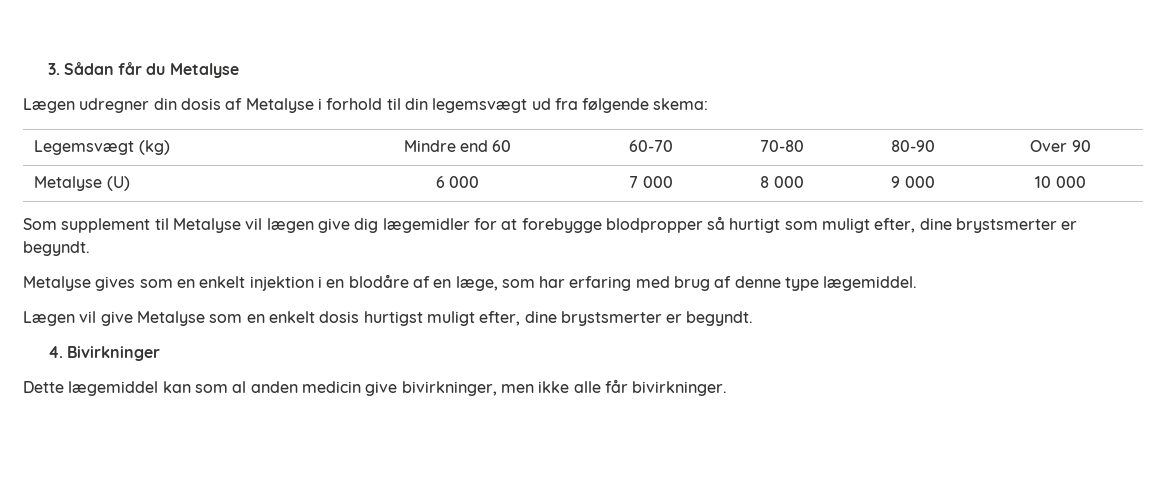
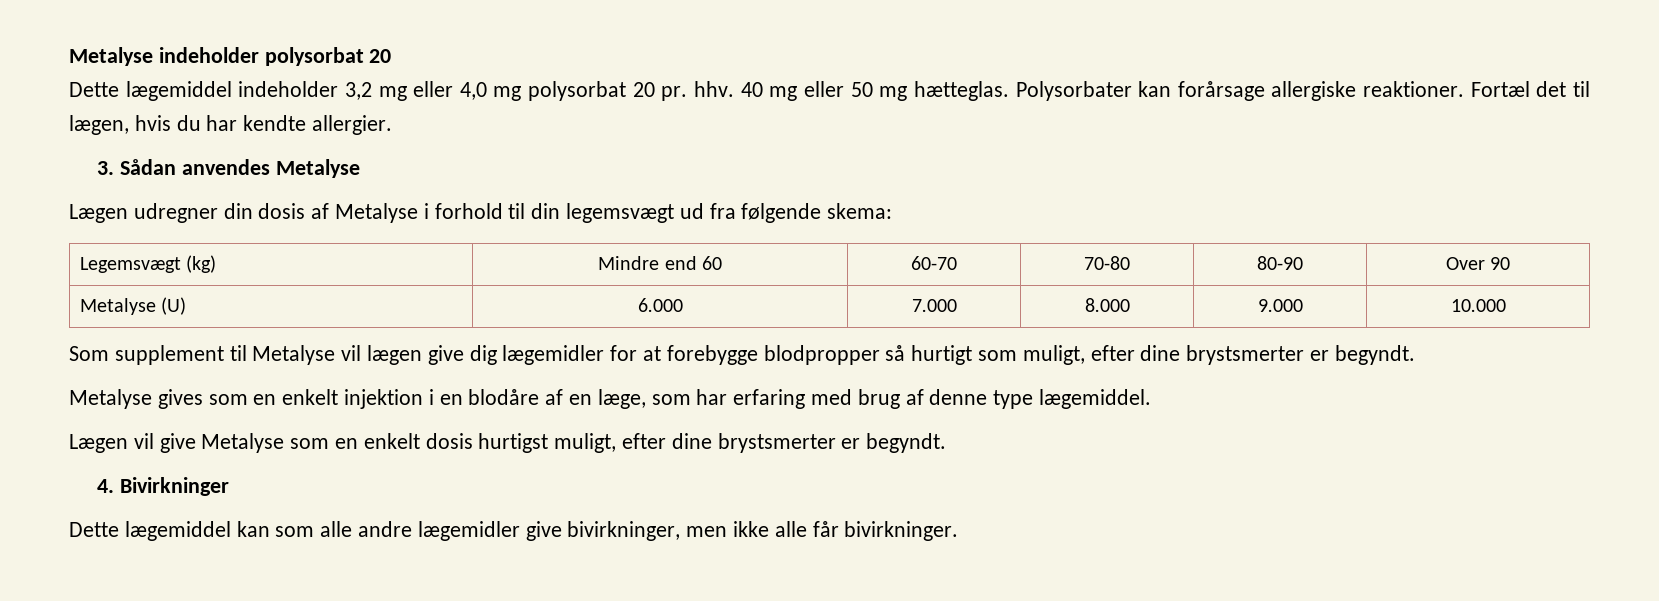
- 3. Sådan får du Metalyse
+ Metalyse indeholder polysorbat 20
+ Dette lægemiddel indeholder 3,2 mg eller 4,0 mg polysorbat 20 pr. hhv. 40 mg eller 50 mg hætteglas. Polysorbater kan forårsage allergiske reaktioner. Fortæl det til lægen, hvis du har kendte allergier.
+ 3. Sådan anvendes Metalyse
- Metalyse (U) | 6 000 | 7 000 | 8 000 | 9 000 | 10 000
+ Metalyse (U) | 6.000 | 7.000 | 8.000 | 9.000 | 10.000
- Som supplement til Metalyse vil lægen give dig lægemidler for at forebygge blodpropper så hurtigt som muligt efter, dine brystsmerter er begyndt.
+ Som supplement til Metalyse vil lægen give dig lægemidler for at forebygge blodpropper så hurtigt som muligt, efter dine brystsmerter er begyndt.
- Lægen vil give Metalyse som en enkelt dosis hurtigst muligt efter, dine brystsmerter er begyndt.
+ Lægen vil give Metalyse som en enkelt dosis hurtigst muligt, efter dine brystsmerter er begyndt.
- Dette lægemiddel kan som al anden medicin give bivirkninger, men ikke alle får bivirkninger.
+ Dette lægemiddel kan som alle andre lægemidler give bivirkninger, men ikke alle får bivirkninger.

